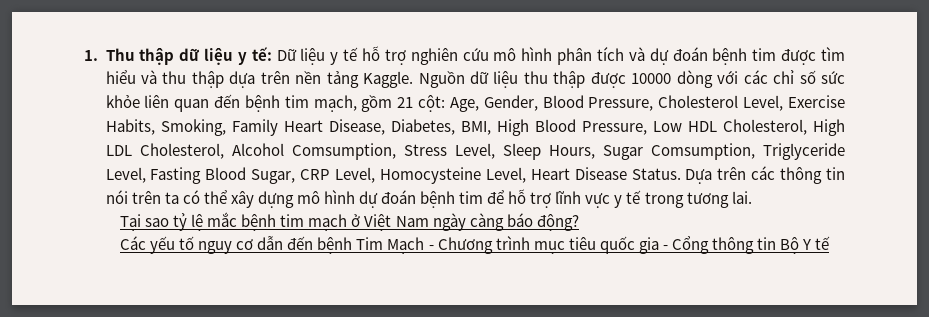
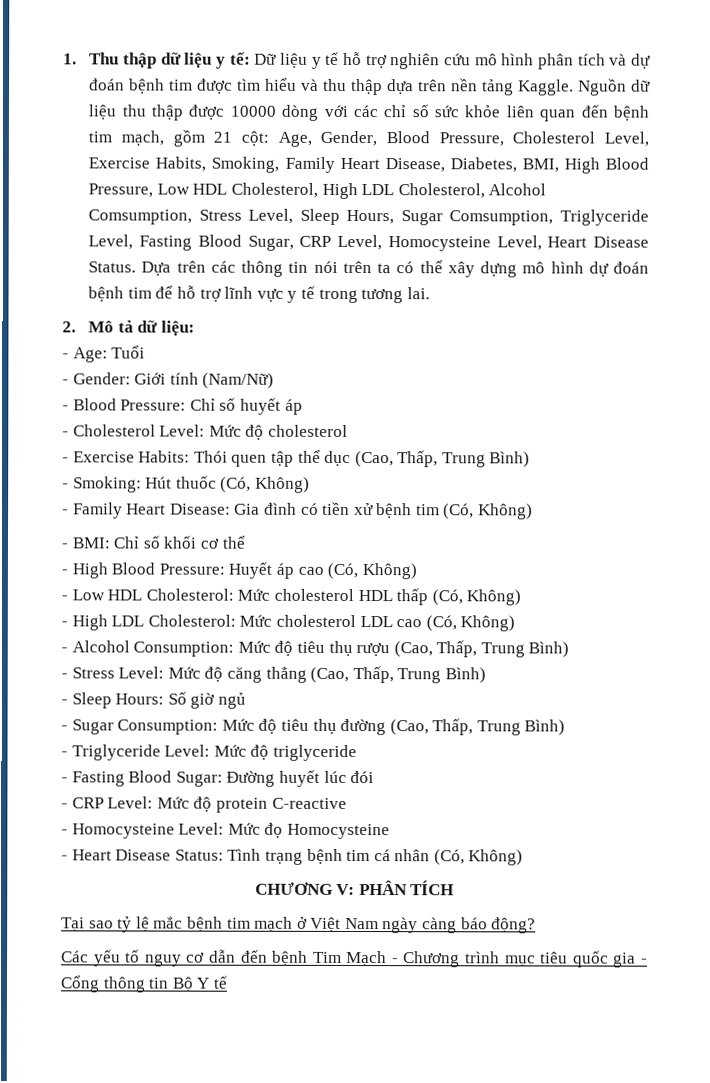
+ 2. Mô tả dữ liệu:
+ - Age: Tuổi
+ - Gender: Giới tính (Nam/Nữ)
+ - Blood Pressure: Chỉ số huyết áp
+ - Cholesterol Level: Mức độ cholesterol
+ - Exercise Habits: Thói quen tập thể dục (Cao, Thấp, Trung Bình)
+ - Smoking: Hút thuốc (Có, Không)
+ - Family Heart Disease: Gia đình có tiền xử bệnh tim (Có, Không)
+ - BMI: Chỉ số khối cơ thể
+ - High Blood Pressure: Huyết áp cao (Có, Không)
+ - Low HDL Cholesterol: Mức cholesterol HDL thấp (Có, Không)
+ - High LDL Cholesterol: Mức cholesterol LDL cao (Có, Không)
+ - Alcohol Consumption: Mức độ tiêu thụ rượu (Cao, Thấp, Trung Bình)
+ - Stress Level: Mức độ căng thẳng (Cao, Thấp, Trung Bình)
+ - Sleep Hours: Số giờ ngủ
+ - Sugar Consumption: Mức độ tiêu thụ đường (Cao, Thấp, Trung Bình)
+ - Triglyceride Level: Mức độ triglyceride
+ - Fasting Blood Sugar: Đường huyết lúc đói
+ - CRP Level: Mức độ protein C-reactive
+ - Homocysteine Level: Mức đọ Homocysteine
+ - Heart Disease Status: Tình trạng bệnh tim cá nhân (Có, Không)
+ CHƯƠNG V: PHÂN TÍCH

